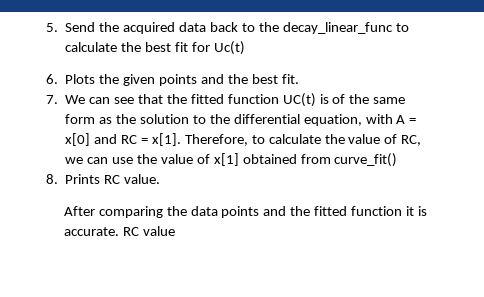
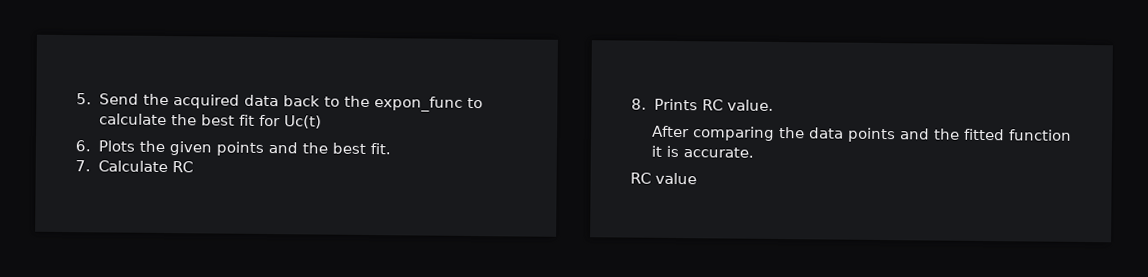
- 5. Send the acquired data back to the decay_linear_func to calculate the best fit for Uc(t)
+ 5. Send the acquired data back to the expon_func to calculate the best fit for Uc(t)
- 7. We can see that the fitted function UC(t) is of the same form as the solution to the differential equation, with A = x[0] and RC = x[1]. Therefore, to calculate the value of RC, we can use the value of x[1] obtained from curve_fit()
+ 7. Calculate RC
- After comparing the data points and the fitted function it is accurate. RC value
+ After comparing the data points and the fitted function it is accurate.
+ RC value

